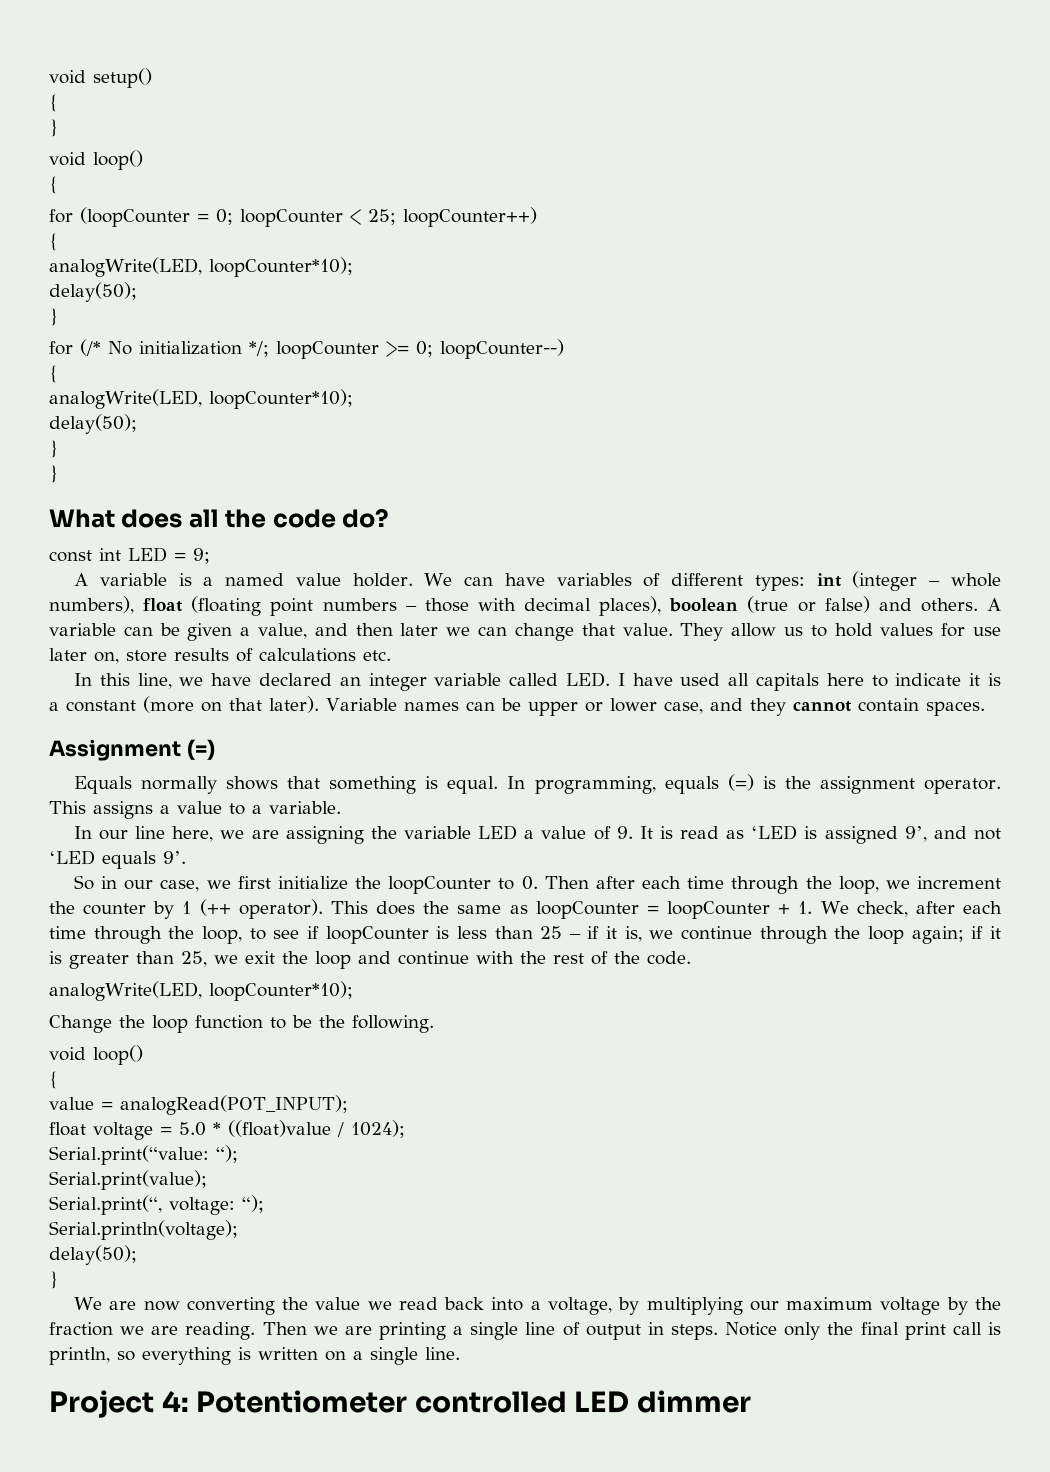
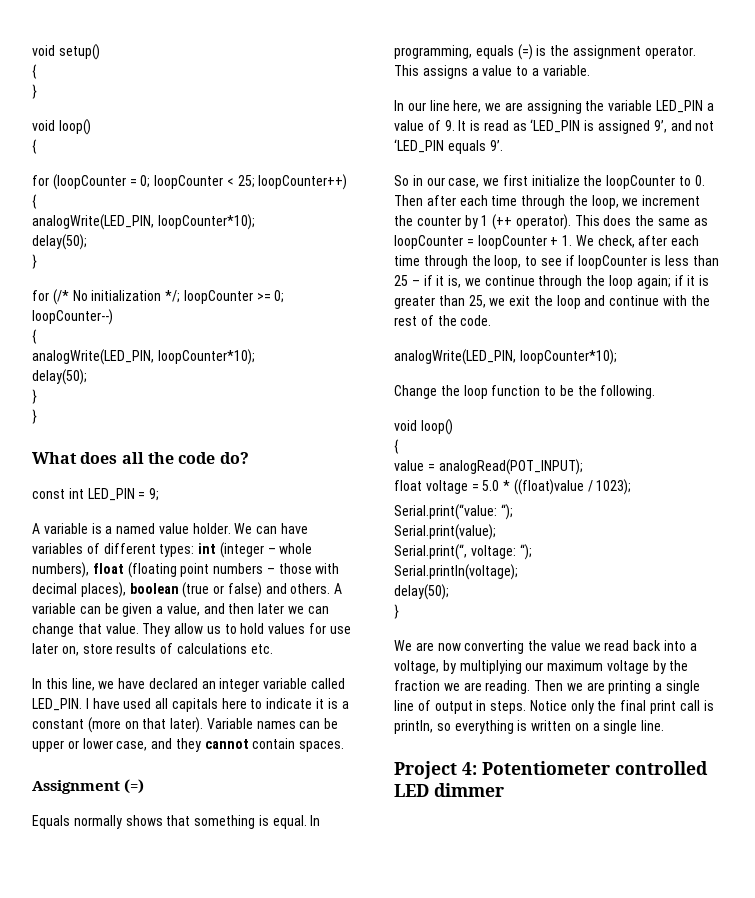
  for (loopCounter = 0; loopCounter < 25; loopCounter++)
  {
- analogWrite(LED, loopCounter*10);
+ analogWrite(LED_PIN, loopCounter*10);
  for (/* No initialization */; loopCounter >= 0; loopCounter--)
  {
- analogWrite(LED, loopCounter*10);
+ analogWrite(LED_PIN, loopCounter*10);
- const int LED = 9;
+ const int LED_PIN = 9;
- In this line, we have declared an integer variable called LED. I have used all capitals here to indicate it is a constant (more on that later).
+ In this line, we have declared an integer variable called LED_PIN. I have used all capitals here to indicate it is a constant (more on that later).
- In our line here, we are assigning the variable LED a value of 9. It is read as ‘LED is assigned 9’, and not ‘LED equals 9’.
+ In our line here, we are assigning the variable LED_PIN a value of 9. It is read as ‘LED_PIN is assigned 9’, and not ‘LED_PIN equals 9’.
  This does the same as loopCounter = loopCounter + 1. We check, after each time through the loop, to see if loopCounter is less than 25 – if it is, we continue through the loop again; if it is greater than 25, we exit the loop and continue with the rest of the code.
- analogWrite(LED, loopCounter*10);
+ analogWrite(LED_PIN, loopCounter*10);
- float voltage = 5.0 * ((float)value / 1024);
+ float voltage = 5.0 * ((float)value / 1023);

